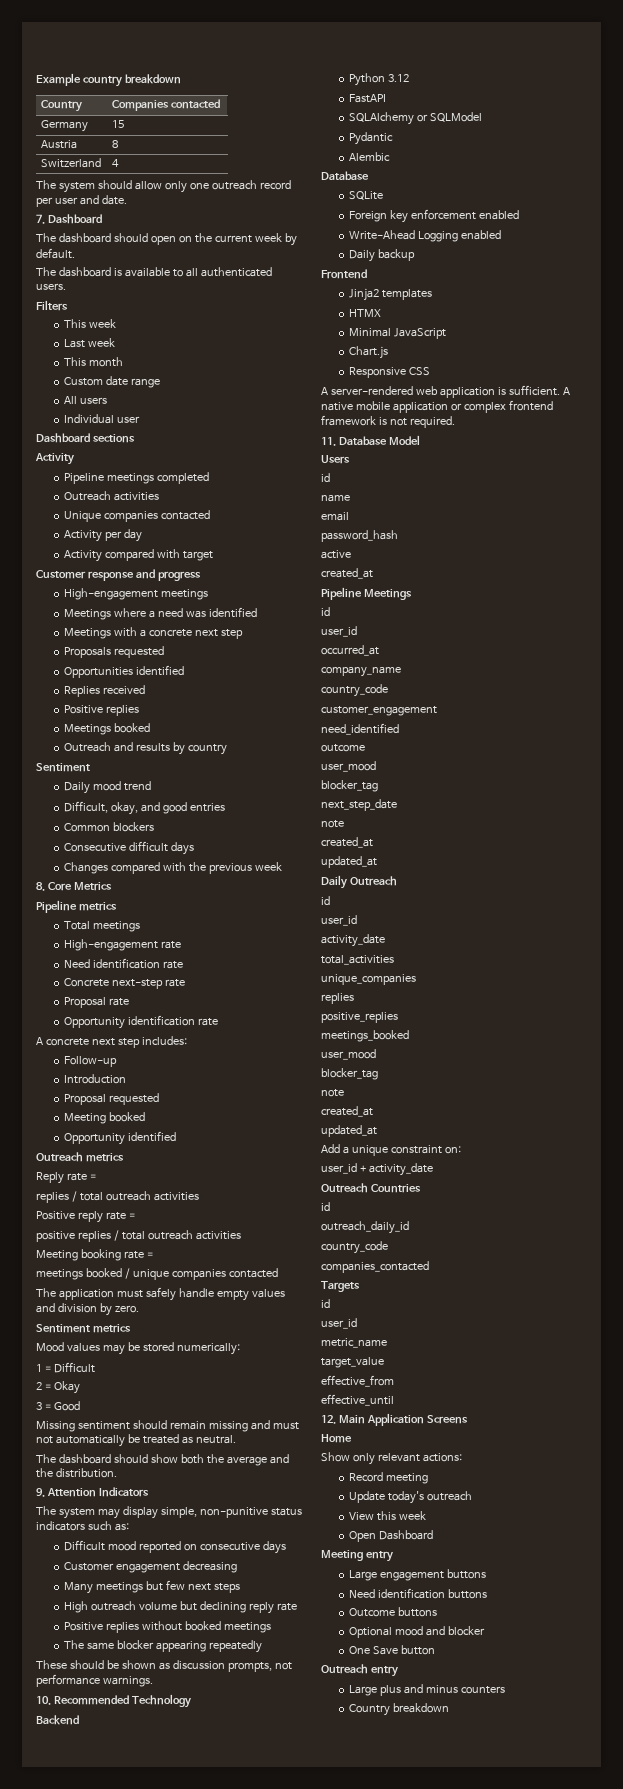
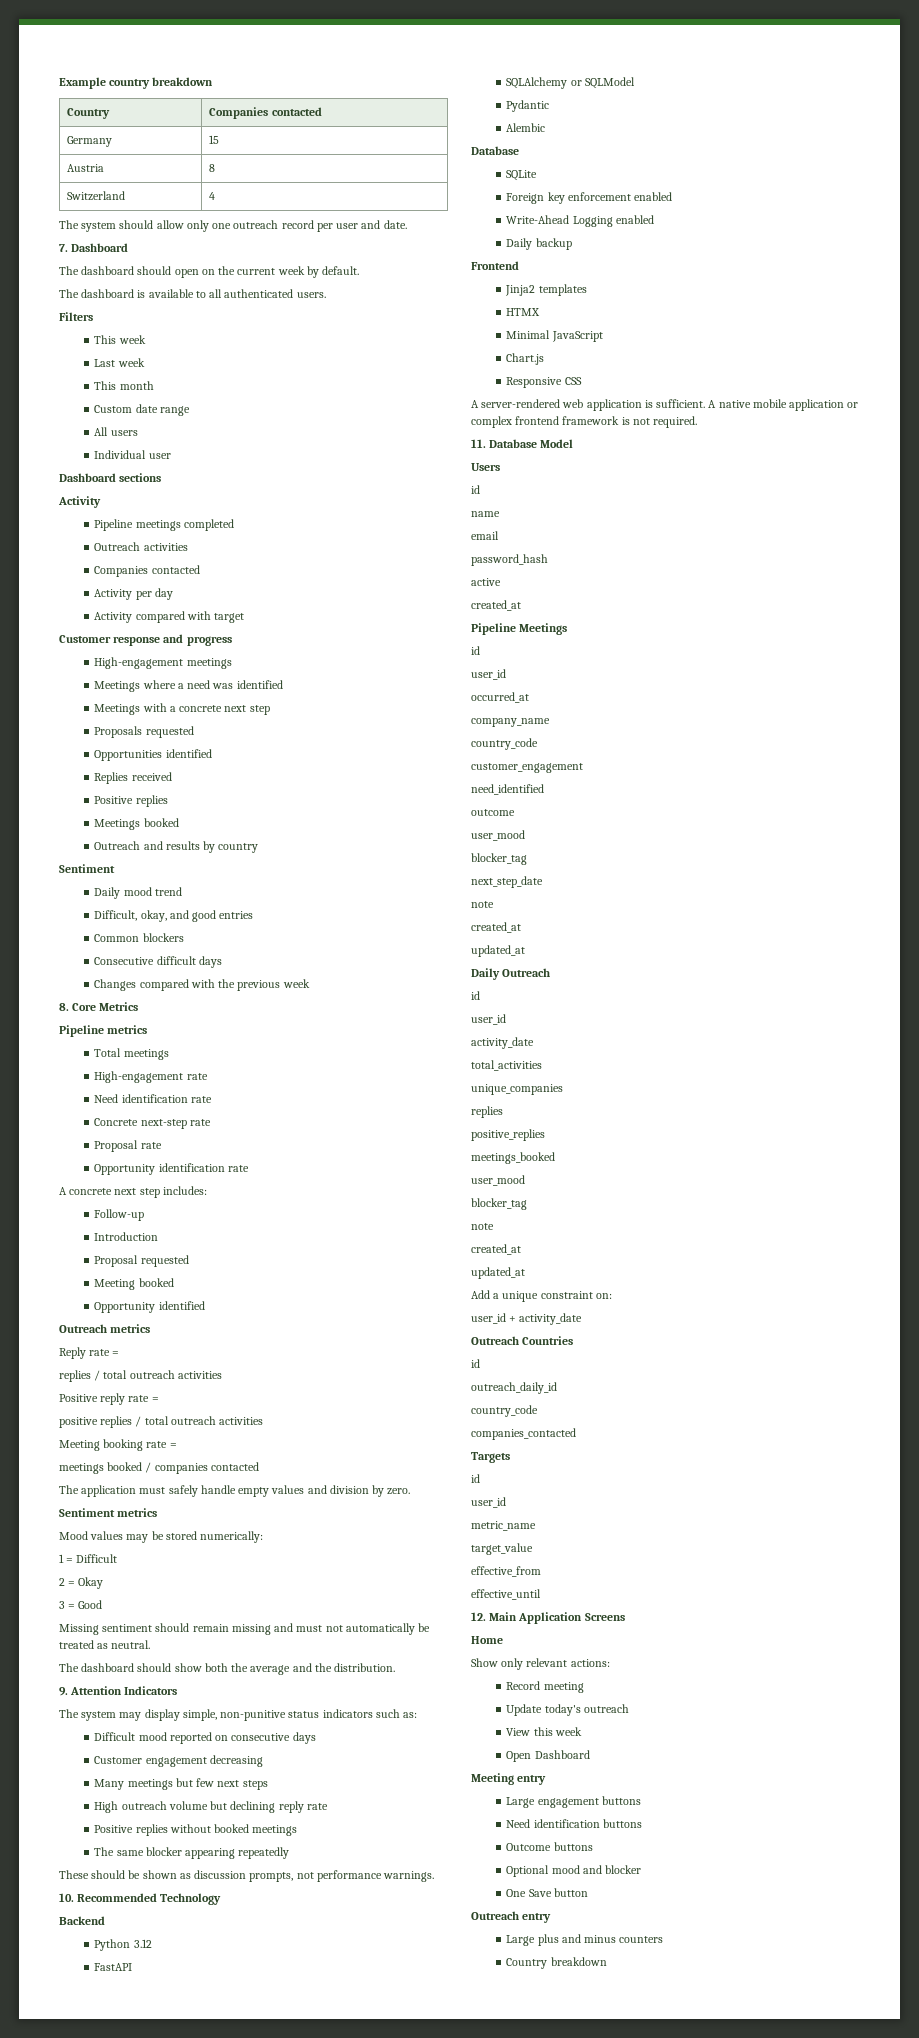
  Outreach activities
- Unique companies contacted
+ Companies contacted
- meetings booked / unique companies contacted
+ meetings booked / companies contacted

